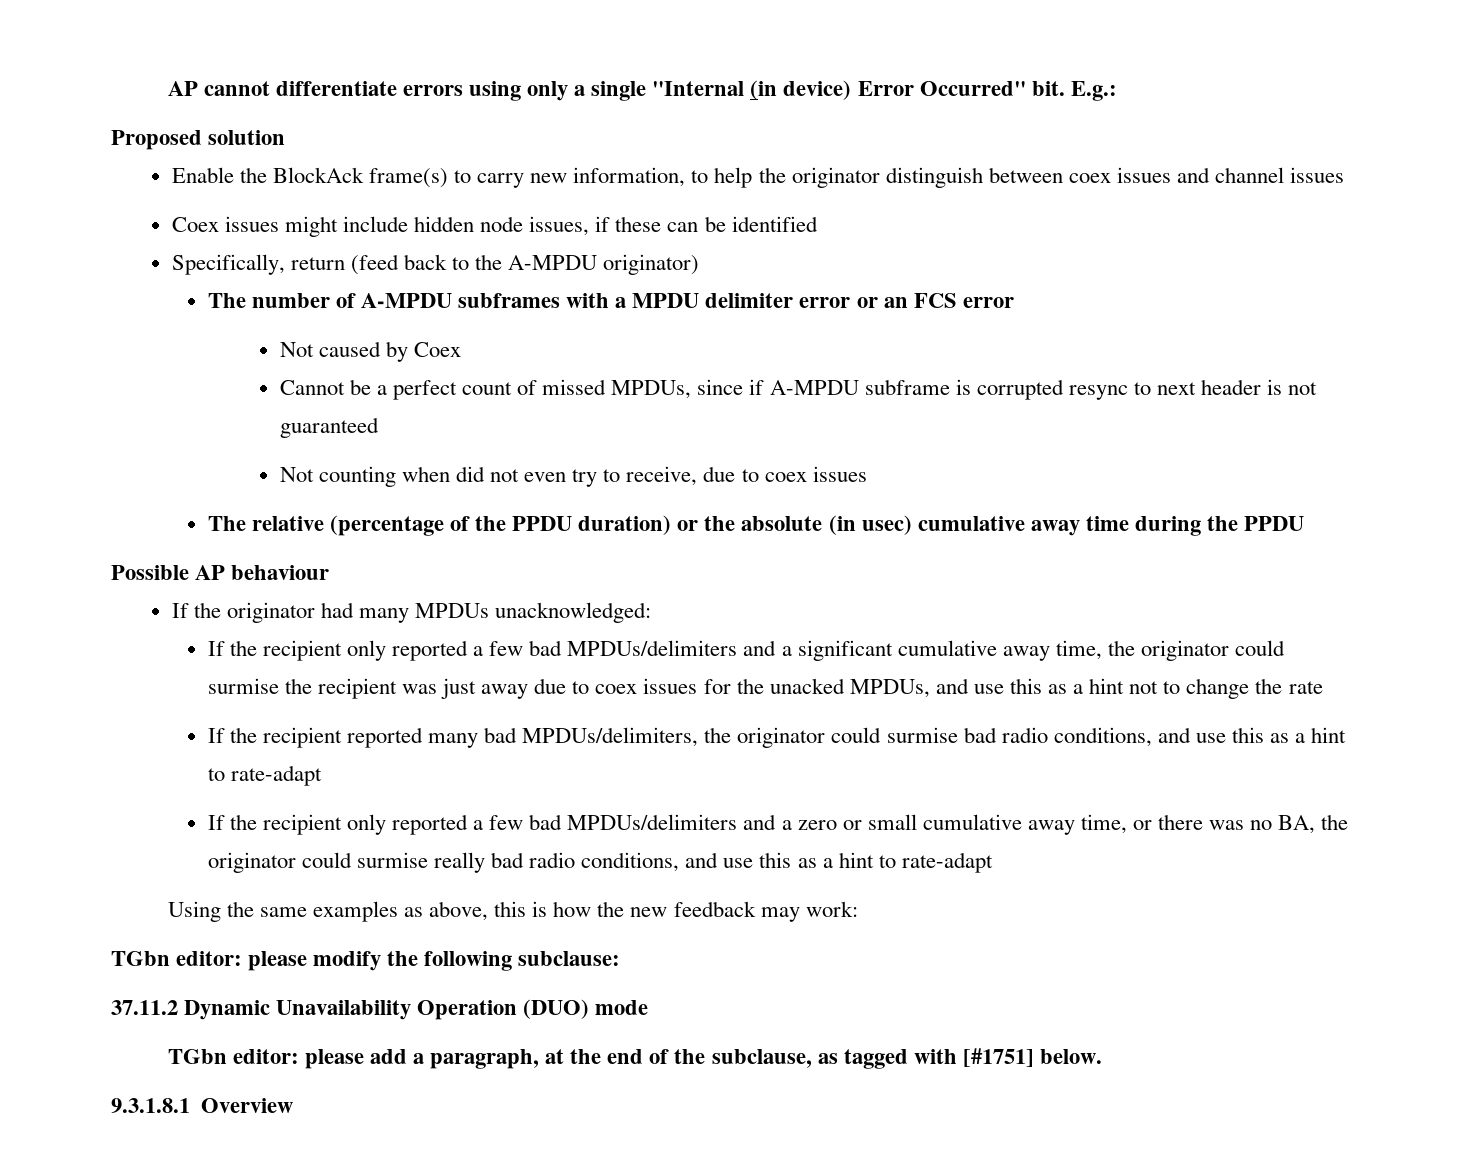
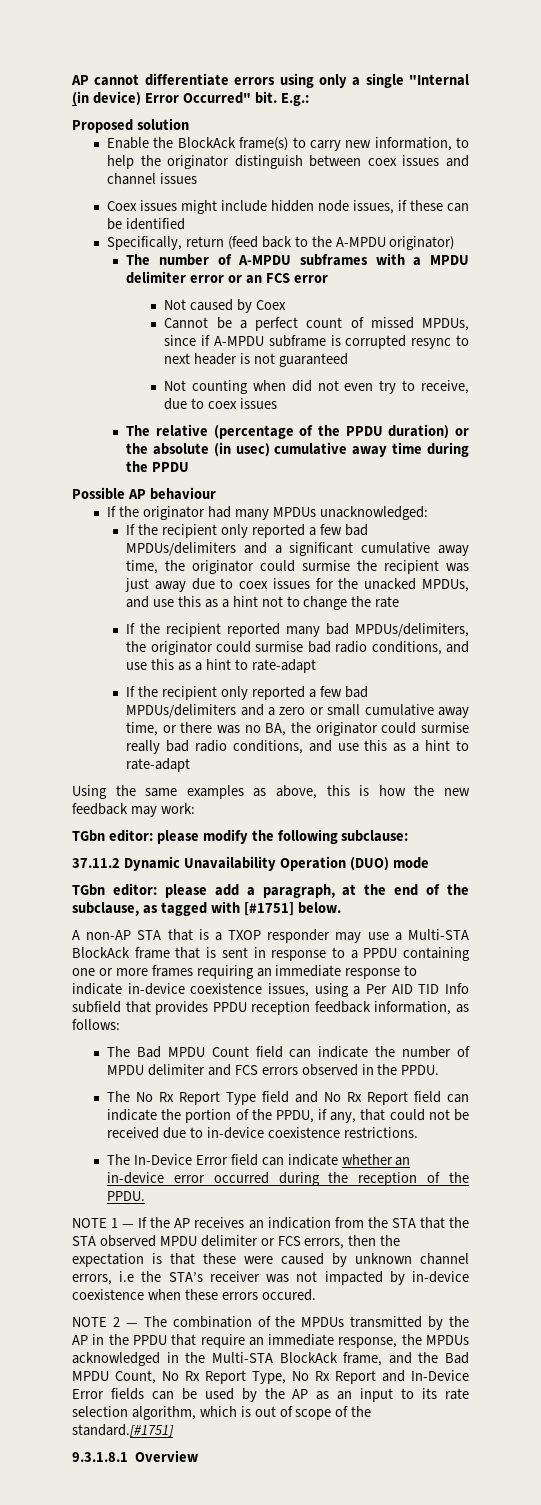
+ A non-AP STA that is a TXOP responder may use a Multi-STA BlockAck frame that is sent in response to a PPDU containing one or more frames requiring an immediate response to indicate in-device coexistence issues, using a Per AID TID Info subfield that provides PPDU reception feedback information, as follows:
+ The Bad MPDU Count field can indicate the number of MPDU delimiter and FCS errors observed in the PPDU.
+ The No Rx Report Type field and No Rx Report field can indicate the portion of the PPDU, if any, that could not be received due to in-device coexistence restrictions.
+ The In-Device Error field can indicate whether an in-device error occurred during the reception of the PPDU.
+ NOTE 1 — If the AP receives an indication from the STA that the STA observed MPDU delimiter or FCS errors, then the expectation is that these were caused by unknown channel errors, i.e the STA’s receiver was not impacted by in-device coexistence when these errors occured.
+ NOTE 2 — The combination of the MPDUs transmitted by the AP in the PPDU that require an immediate response, the MPDUs acknowledged in the Multi-STA BlockAck frame, and the Bad MPDU Count, No Rx Report Type, No Rx Report and In-Device Error fields can be used by the AP as an input to its rate selection algorithm, which is out of scope of the standard.[#1751]

